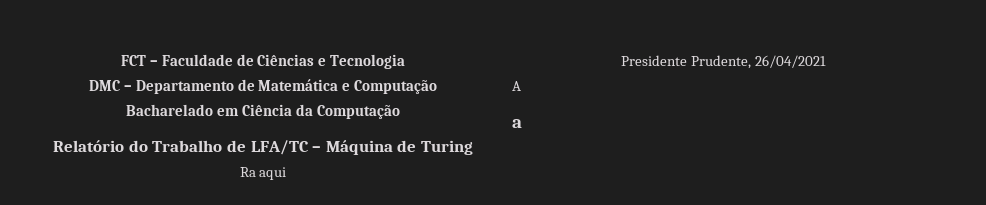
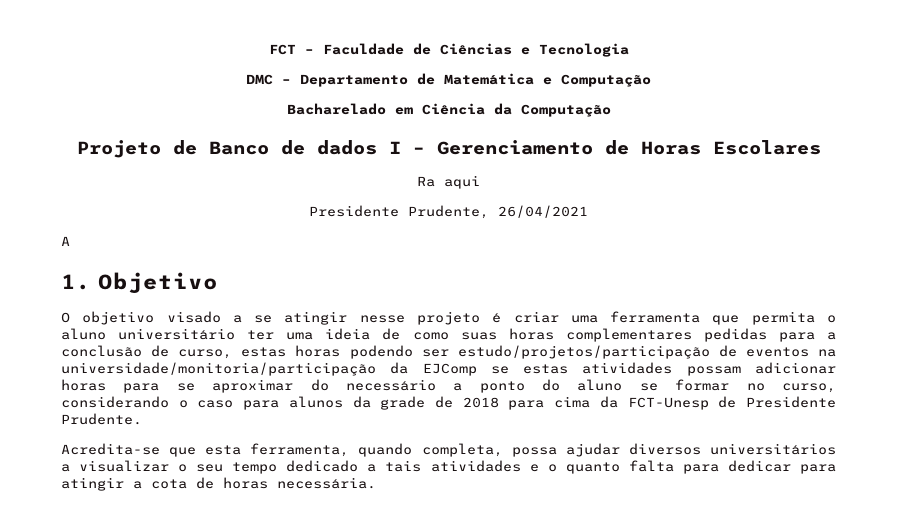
- Relatório do Trabalho de LFA/TC – Máquina de Turing
+ Projeto de Banco de dados I – Gerenciamento de Horas Escolares
- a
+ 1. Objetivo
+ O objetivo visado a se atingir nesse projeto é criar uma ferramenta que permita o aluno universitário ter uma ideia de como suas horas complementares pedidas para a conclusão de curso, estas horas podendo ser estudo/projetos/participação de eventos na universidade/monitoria/participação da EJComp se estas atividades possam adicionar horas para se aproximar do necessário a ponto do aluno se formar no curso, considerando o caso para alunos da grade de 2018 para cima da FCT-Unesp de Presidente Prudente.
+ Acredita-se que esta ferramenta, quando completa, possa ajudar diversos universitários a visualizar o seu tempo dedicado a tais atividades e o quanto falta para dedicar para atingir a cota de horas necessária.

